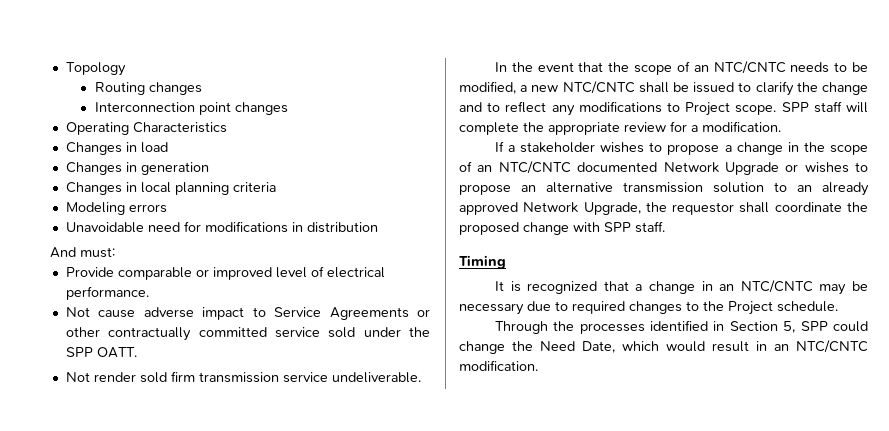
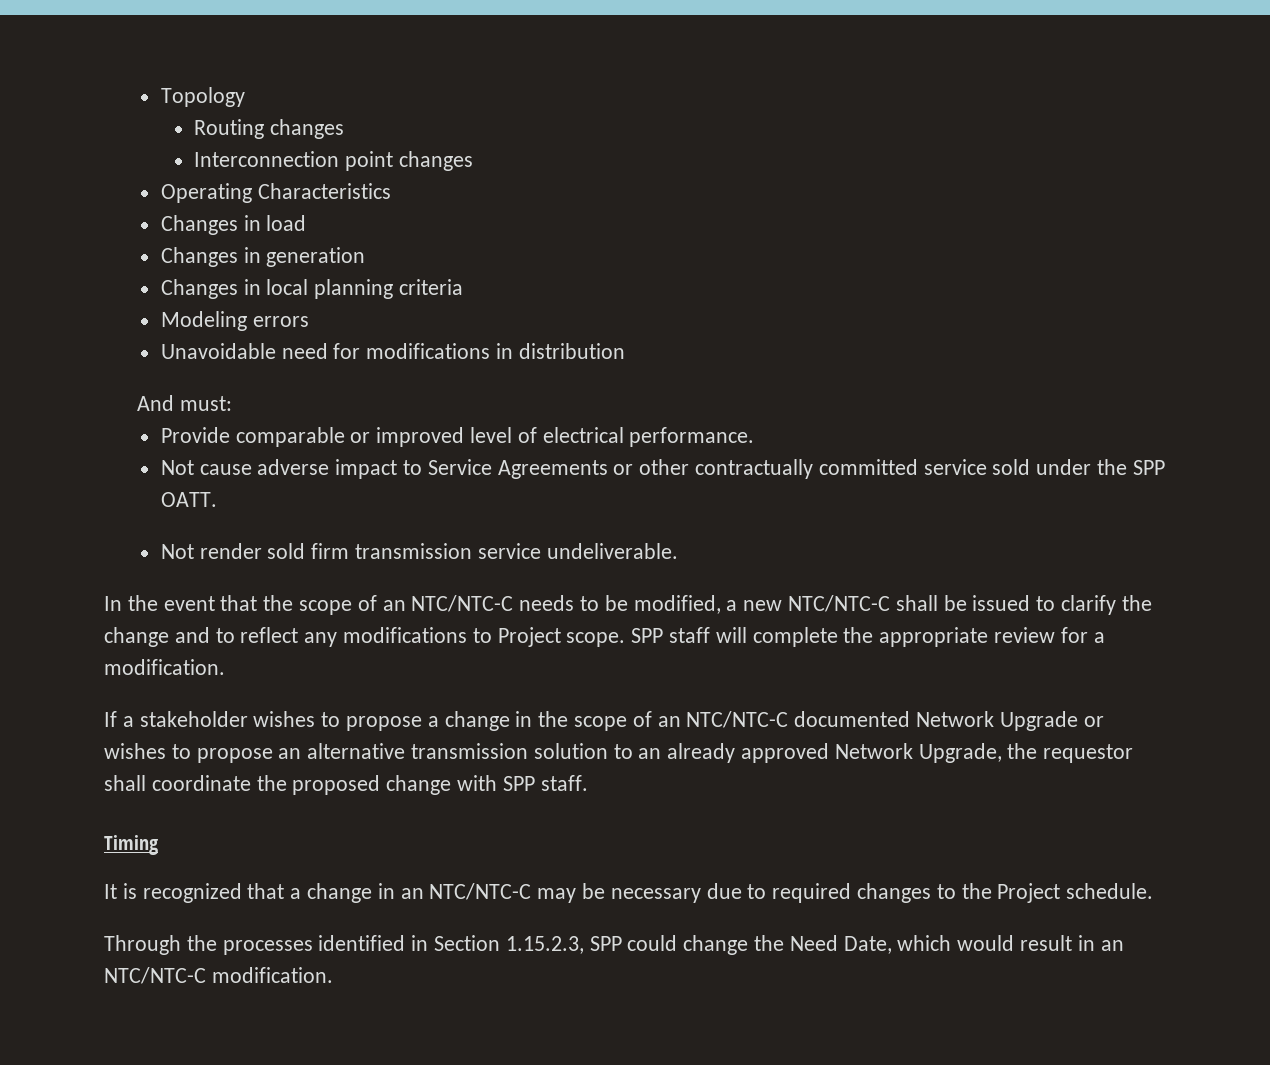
- In the event that the scope of an NTC/CNTC needs to be modified, a new NTC/CNTC shall be issued to clarify the change and to reflect any modifications to Project scope.
+ In the event that the scope of an NTC/NTC-C needs to be modified, a new NTC/NTC-C shall be issued to clarify the change and to reflect any modifications to Project scope.
- If a stakeholder wishes to propose a change in the scope of an NTC/CNTC documented Network Upgrade or wishes to propose an alternative transmission solution to an already approved Network Upgrade, the requestor shall coordinate the proposed change with SPP staff.
+ If a stakeholder wishes to propose a change in the scope of an NTC/NTC-C documented Network Upgrade or wishes to propose an alternative transmission solution to an already approved Network Upgrade, the requestor shall coordinate the proposed change with SPP staff.
- It is recognized that a change in an NTC/CNTC may be necessary due to required changes to the Project schedule.
+ It is recognized that a change in an NTC/NTC-C may be necessary due to required changes to the Project schedule.
- Through the processes identified in Section 5, SPP could change the Need Date, which would result in an NTC/CNTC modification.
+ Through the processes identified in Section 1.15.2.3, SPP could change the Need Date, which would result in an NTC/NTC-C modification.

